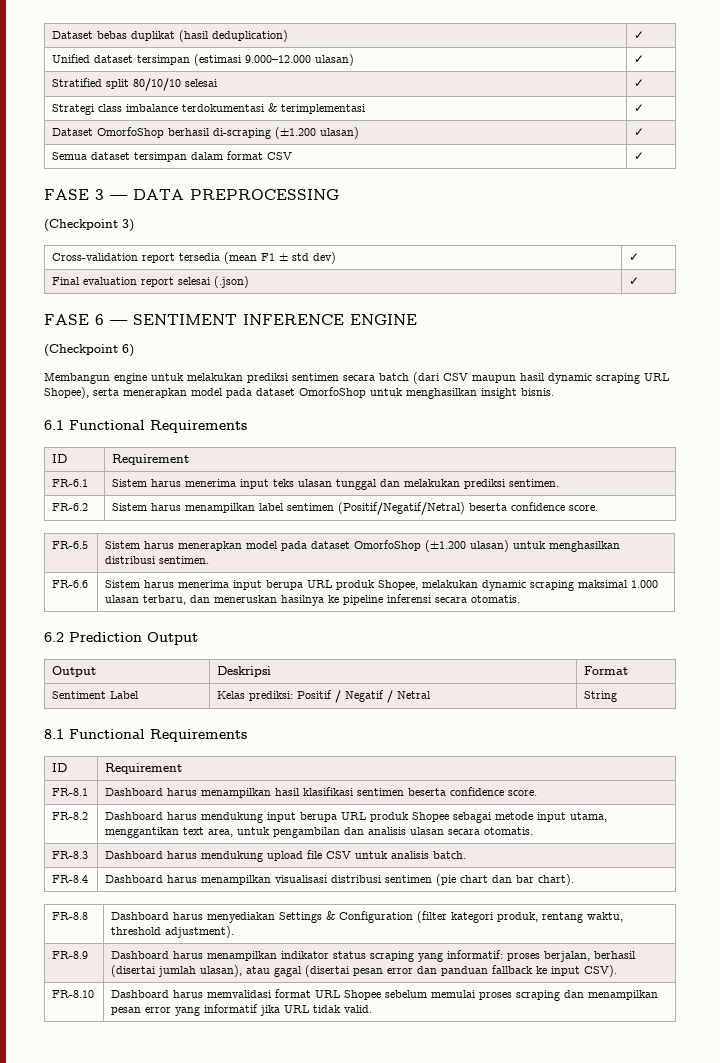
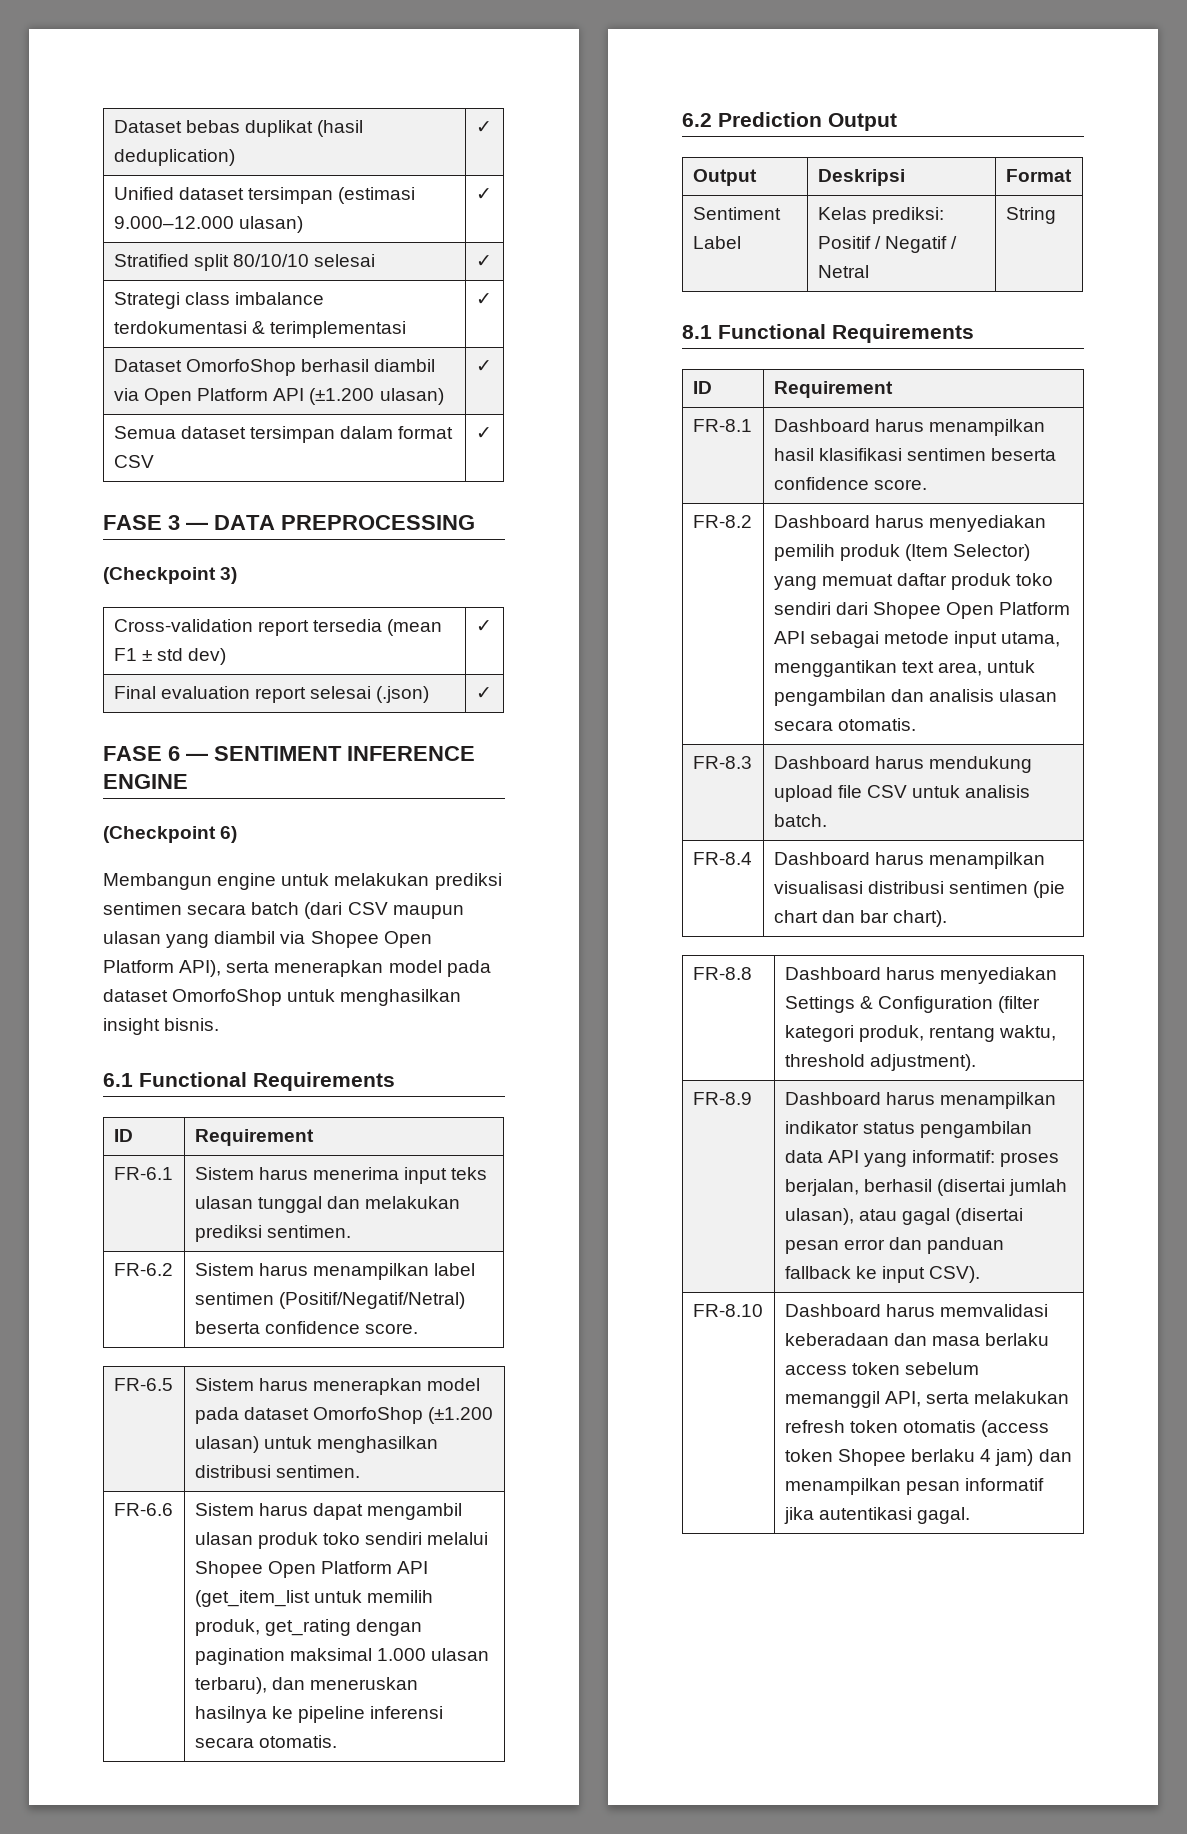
- Dataset OmorfoShop berhasil di-scraping (±1.200 ulasan) | ✓
+ Dataset OmorfoShop berhasil diambil via Open Platform API (±1.200 ulasan) | ✓
- Membangun engine untuk melakukan prediksi sentimen secara batch (dari CSV maupun hasil dynamic scraping URL Shopee), serta menerapkan model pada dataset OmorfoShop untuk menghasilkan insight bisnis.
+ Membangun engine untuk melakukan prediksi sentimen secara batch (dari CSV maupun ulasan yang diambil via Shopee Open Platform API), serta menerapkan model pada dataset OmorfoShop untuk menghasilkan insight bisnis.
- FR-6.6 | Sistem harus menerima input berupa URL produk Shopee, melakukan dynamic scraping maksimal 1.000 ulasan terbaru, dan meneruskan hasilnya ke pipeline inferensi secara otomatis.
+ FR-6.6 | Sistem harus dapat mengambil ulasan produk toko sendiri melalui Shopee Open Platform API (get_item_list untuk memilih produk, get_rating dengan pagination maksimal 1.000 ulasan terbaru), dan meneruskan hasilnya ke pipeline inferensi secara otomatis.
- FR-8.2 | Dashboard harus mendukung input berupa URL produk Shopee sebagai metode input utama, menggantikan text area, untuk pengambilan dan analisis ulasan secara otomatis.
+ FR-8.2 | Dashboard harus menyediakan pemilih produk (Item Selector) yang memuat daftar produk toko sendiri dari Shopee Open Platform API sebagai metode input utama, menggantikan text area, untuk pengambilan dan analisis ulasan secara otomatis.
- FR-8.9 | Dashboard harus menampilkan indikator status scraping yang informatif: proses berjalan, berhasil (disertai jumlah ulasan), atau gagal (disertai pesan error dan panduan fallback ke input CSV).
+ FR-8.9 | Dashboard harus menampilkan indikator status pengambilan data API yang informatif: proses berjalan, berhasil (disertai jumlah ulasan), atau gagal (disertai pesan error dan panduan fallback ke input CSV).
- FR-8.10 | Dashboard harus memvalidasi format URL Shopee sebelum memulai proses scraping dan menampilkan pesan error yang informatif jika URL tidak valid.
+ FR-8.10 | Dashboard harus memvalidasi keberadaan dan masa berlaku access token sebelum memanggil API, serta melakukan refresh token otomatis (access token Shopee berlaku 4 jam) dan menampilkan pesan informatif jika autentikasi gagal.

